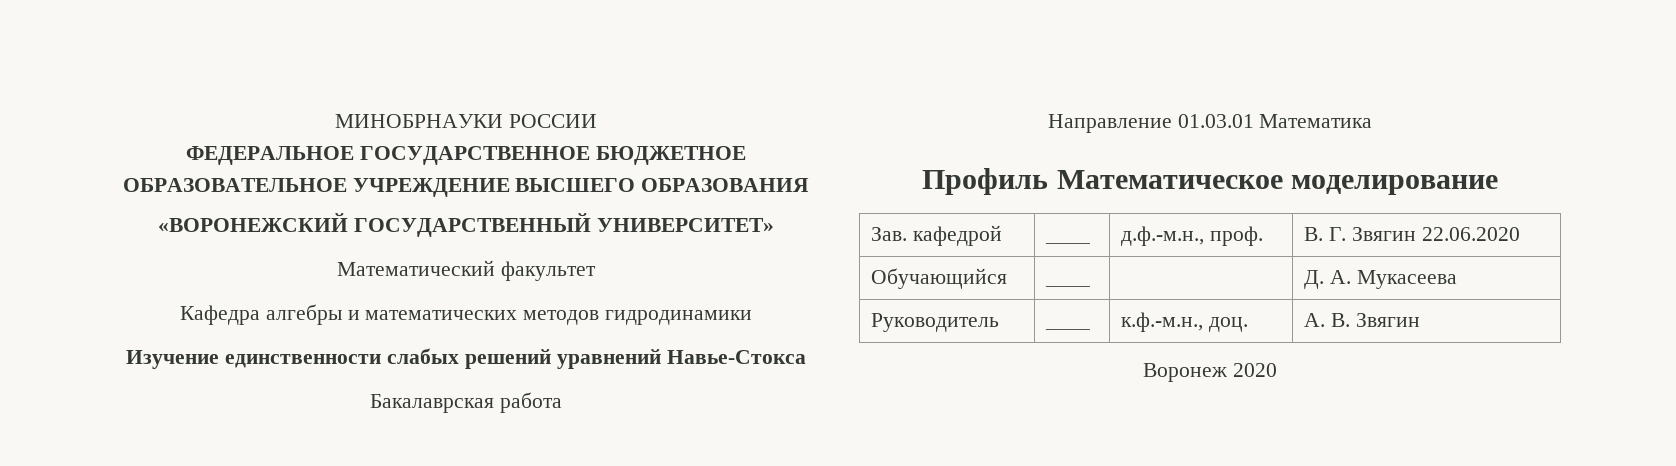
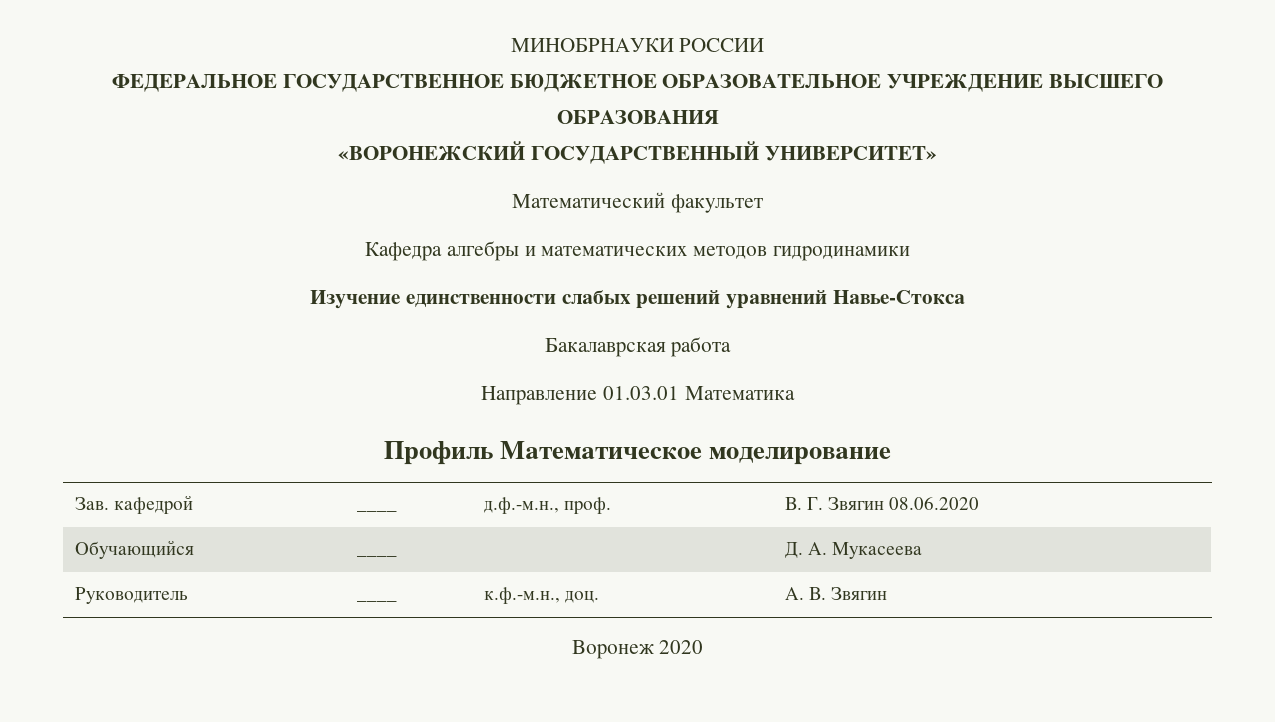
- Зав. кафедрой | ____ | д.ф.-м.н., проф. | В. Г. Звягин 22.06.2020
+ Зав. кафедрой | ____ | д.ф.-м.н., проф. | В. Г. Звягин 08.06.2020

